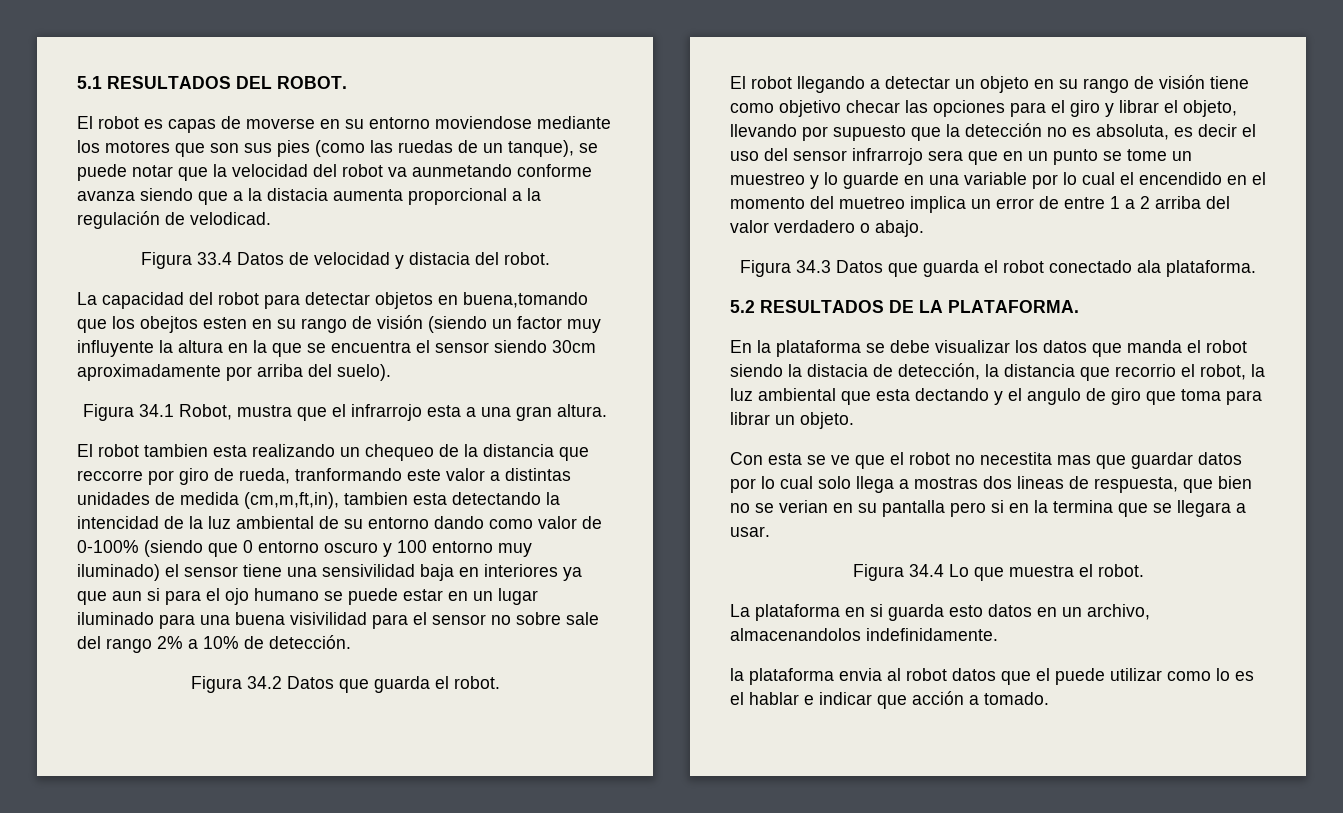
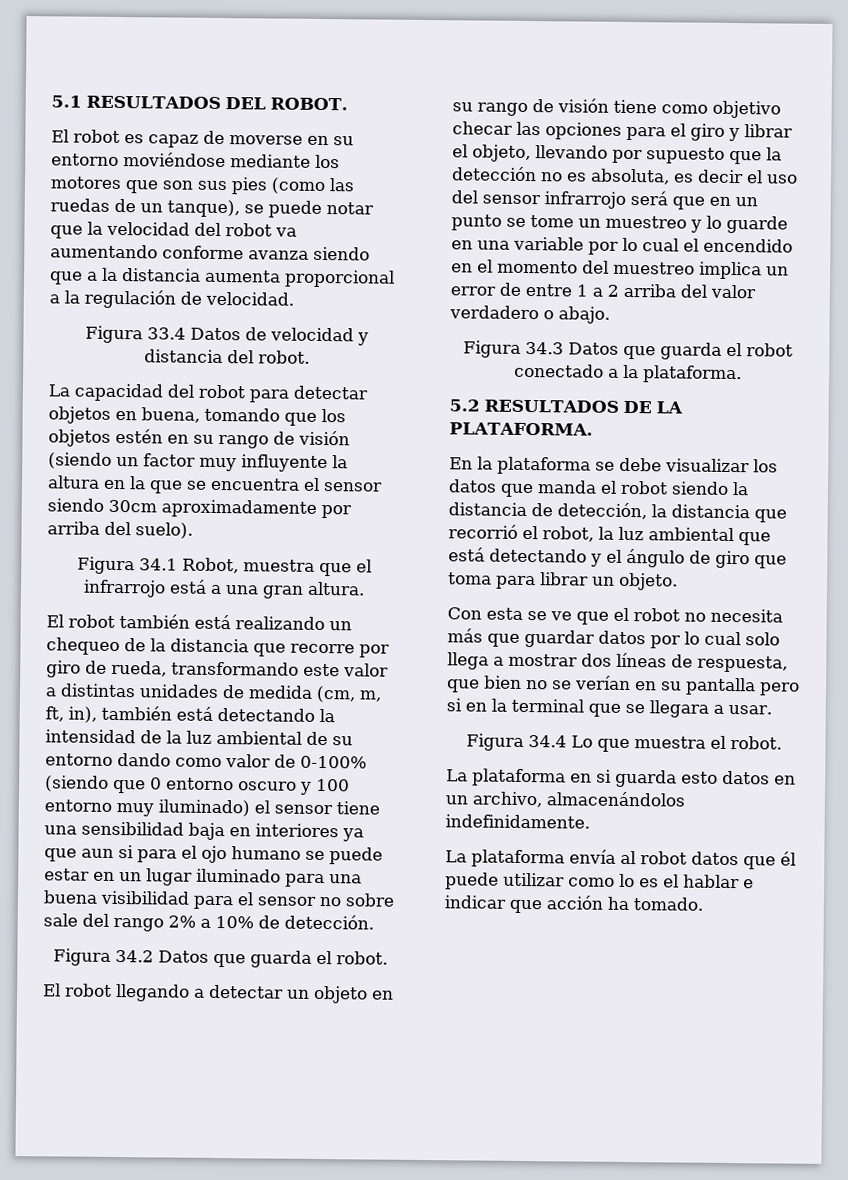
- El robot es capas de moverse en su entorno moviendose mediante los motores que son sus pies (como las ruedas de un tanque), se puede notar que la velocidad del robot va aunmetando conforme avanza siendo que a la distacia aumenta proporcional a la regulación de velodicad.
+ El robot es capaz de moverse en su entorno moviéndose mediante los motores que son sus pies (como las ruedas de un tanque), se puede notar que la velocidad del robot va aumentando conforme avanza siendo que a la distancia aumenta proporcional a la regulación de velocidad.
- Figura 33.4 Datos de velocidad y distacia del robot.
+ Figura 33.4 Datos de velocidad y distancia del robot.
- La capacidad del robot para detectar objetos en buena,tomando que los obejtos esten en su rango de visión (siendo un factor muy influyente la altura en la que se encuentra el sensor siendo 30cm aproximadamente por arriba del suelo).
+ La capacidad del robot para detectar objetos en buena, tomando que los objetos estén en su rango de visión (siendo un factor muy influyente la altura en la que se encuentra el sensor siendo 30cm aproximadamente por arriba del suelo).
- Figura 34.1 Robot, mustra que el infrarrojo esta a una gran altura.
+ Figura 34.1 Robot, muestra que el infrarrojo está a una gran altura.
- El robot tambien esta realizando un chequeo de la distancia que reccorre por giro de rueda, tranformando este valor a distintas unidades de medida (cm,m,ft,in), tambien esta detectando la intencidad de la luz ambiental de su entorno dando como valor de 0-100% (siendo que 0 entorno oscuro y 100 entorno muy iluminado) el sensor tiene una sensivilidad baja en interiores ya que aun si para el ojo humano se puede estar en un lugar iluminado para una buena visivilidad para el sensor no sobre sale del rango 2% a 10% de detección.
+ El robot también está realizando un chequeo de la distancia que recorre por giro de rueda, transformando este valor a distintas unidades de medida (cm, m, ft, in), también está detectando la intensidad de la luz ambiental de su entorno dando como valor de 0-100% (siendo que 0 entorno oscuro y 100 entorno muy iluminado) el sensor tiene una sensibilidad baja en interiores ya que aun si para el ojo humano se puede estar en un lugar iluminado para una buena visibilidad para el sensor no sobre sale del rango 2% a 10% de detección.
- El robot llegando a detectar un objeto en su rango de visión tiene como objetivo checar las opciones para el giro y librar el objeto, llevando por supuesto que la detección no es absoluta, es decir el uso del sensor infrarrojo sera que en un punto se tome un muestreo y lo guarde en una variable por lo cual el encendido en el momento del muetreo implica un error de entre 1 a 2 arriba del valor verdadero o abajo.
+ El robot llegando a detectar un objeto en su rango de visión tiene como objetivo checar las opciones para el giro y librar el objeto, llevando por supuesto que la detección no es absoluta, es decir el uso del sensor infrarrojo será que en un punto se tome un muestreo y lo guarde en una variable por lo cual el encendido en el momento del muestreo implica un error de entre 1 a 2 arriba del valor verdadero o abajo.
- Figura 34.3 Datos que guarda el robot conectado ala plataforma.
+ Figura 34.3 Datos que guarda el robot conectado a la plataforma.
- En la plataforma se debe visualizar los datos que manda el robot siendo la distacia de detección, la distancia que recorrio el robot, la luz ambiental que esta dectando y el angulo de giro que toma para librar un objeto.
+ En la plataforma se debe visualizar los datos que manda el robot siendo la distancia de detección, la distancia que recorrió el robot, la luz ambiental que está detectando y el ángulo de giro que toma para librar un objeto.
- Con esta se ve que el robot no necestita mas que guardar datos por lo cual solo llega a mostras dos lineas de respuesta, que bien no se verian en su pantalla pero si en la termina que se llegara a usar.
+ Con esta se ve que el robot no necesita más que guardar datos por lo cual solo llega a mostrar dos líneas de respuesta, que bien no se verían en su pantalla pero si en la terminal que se llegara a usar.
- La plataforma en si guarda esto datos en un archivo, almacenandolos indefinidamente.
+ La plataforma en si guarda esto datos en un archivo, almacenándolos indefinidamente.
- la plataforma envia al robot datos que el puede utilizar como lo es el hablar e indicar que acción a tomado.
+ La plataforma envía al robot datos que él puede utilizar como lo es el hablar e indicar que acción ha tomado.

